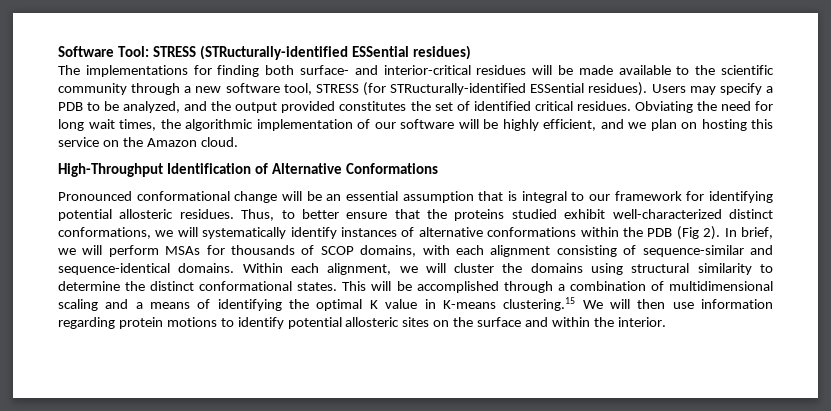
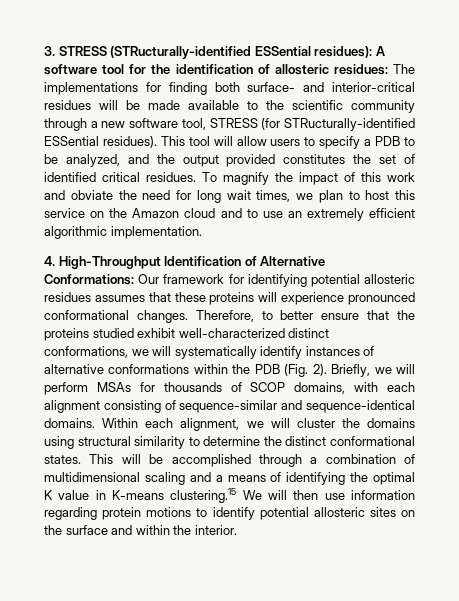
- Software Tool: STRESS (STRucturally-identified ESSential residues)
- The implementations for finding both surface- and interior-critical residues will be made available to the scientific community through a new software tool, STRESS (for STRucturally-identified ESSential residues).
+ 3. STRESS (STRucturally-identified ESSential residues): A software tool for the identification of allosteric residues: The implementations for finding both surface- and interior-critical residues will be made available to the scientific community through a new software tool, STRESS (for STRucturally-identified ESSential residues).
- Users may specify a PDB to be analyzed, and the output provided constitutes the set of identified critical residues.
+ This tool will allow users to specify a PDB to be analyzed, and the output provided constitutes the set of identified critical residues.
- Obviating the need for long wait times, the algorithmic implementation of our software will be highly efficient, and we plan on hosting this service on the Amazon cloud.
- High-Throughput Identification of Alternative Conformations
- Pronounced conformational change will be an essential assumption that is integral to our framework for identifying potential allosteric residues. Thus, to better ensure that the proteins studied exhibit well-characterized distinct conformations, we will systematically identify instances of alternative conformations within the PDB (Fig 2). In brief, we will perform MSAs for thousands of SCOP domains, with each alignment consisting of sequence-similar and sequence-identical domains.
+ To magnify the impact of this work and obviate the need for long wait times, we plan to host this service on the Amazon cloud and to use an extremely efficient algorithmic implementation.
+ 4. High-Throughput Identification of Alternative Conformations: Our framework for identifying potential allosteric residues assumes that these proteins will experience pronounced conformational changes. Therefore, to better ensure that the proteins studied exhibit well-characterized distinct conformations, we will systematically identify instances of alternative conformations within the PDB (Fig. 2). Briefly, we will perform MSAs for thousands of SCOP domains, with each alignment consisting of sequence-similar and sequence-identical domains.

